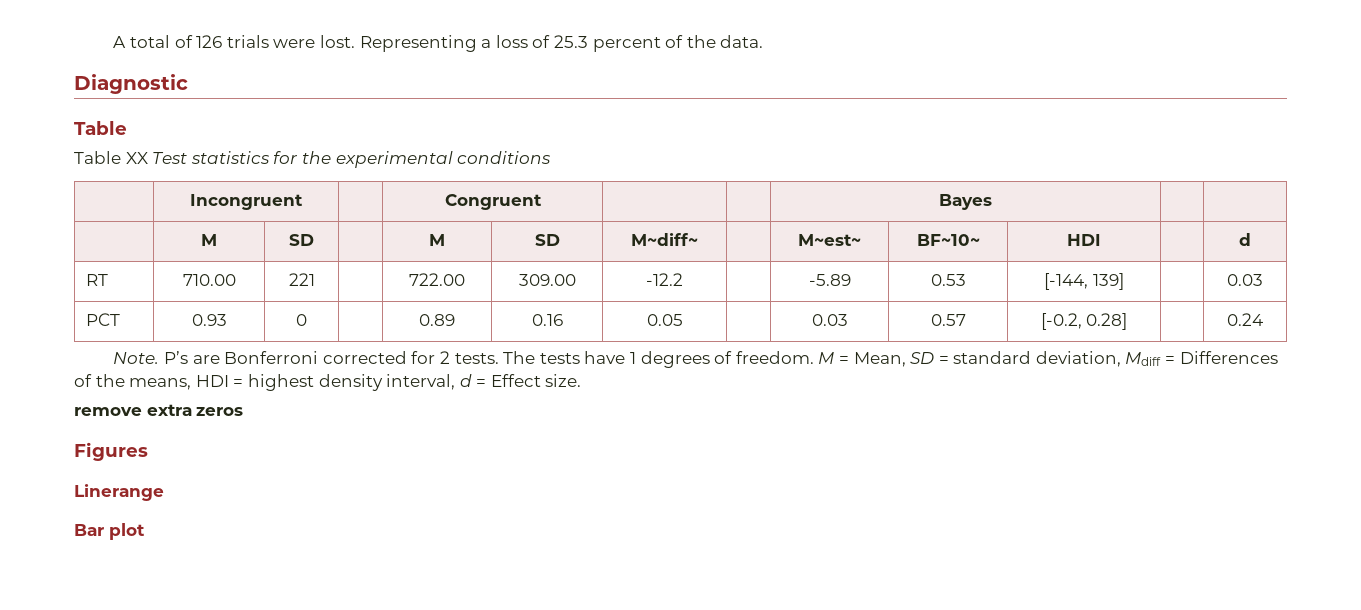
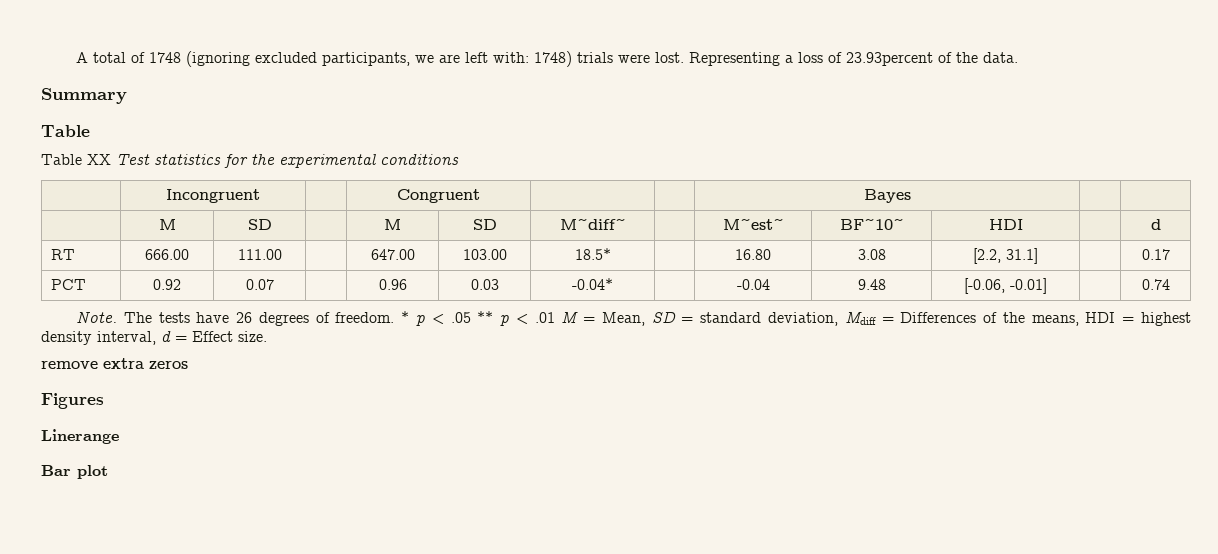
- A total of 126 trials were lost.
+ A total of 1748 (ignoring excluded participants, we are left with: 1748) trials were lost.
- Representing a loss of 25.3 percent of the data.
+ Representing a loss of 23.93percent of the data.
- Diagnostic
+ Summary
- RT | 710.00 | 221 | | 722.00 | 309.00 | -12.2 | | -5.89 | 0.53 | [-144, 139] | | 0.03
- PCT | 0.93 | 0 | | 0.89 | 0.16 | 0.05 | | 0.03 | 0.57 | [-0.2, 0.28] | | 0.24
- Note. P’s are Bonferroni corrected for 2 tests.
+ RT | 666.00 | 111.00 | | 647.00 | 103.00 | 18.5* | | 16.80 | 3.08 | [2.2, 31.1] | | 0.17
+ PCT | 0.92 | 0.07 | | 0.96 | 0.03 | -0.04* | | -0.04 | 9.48 | [-0.06, -0.01] | | 0.74
+ Note.
- The tests have 1 degrees of freedom.
+ The tests have 26 degrees of freedom.
- M = Mean, SD = standard deviation, Mdiff = Differences of the means, HDI = highest density interval, d = Effect size.
+ * p < .05 ** p < .01 M = Mean, SD = standard deviation, Mdiff = Differences of the means, HDI = highest density interval, d = Effect size.

